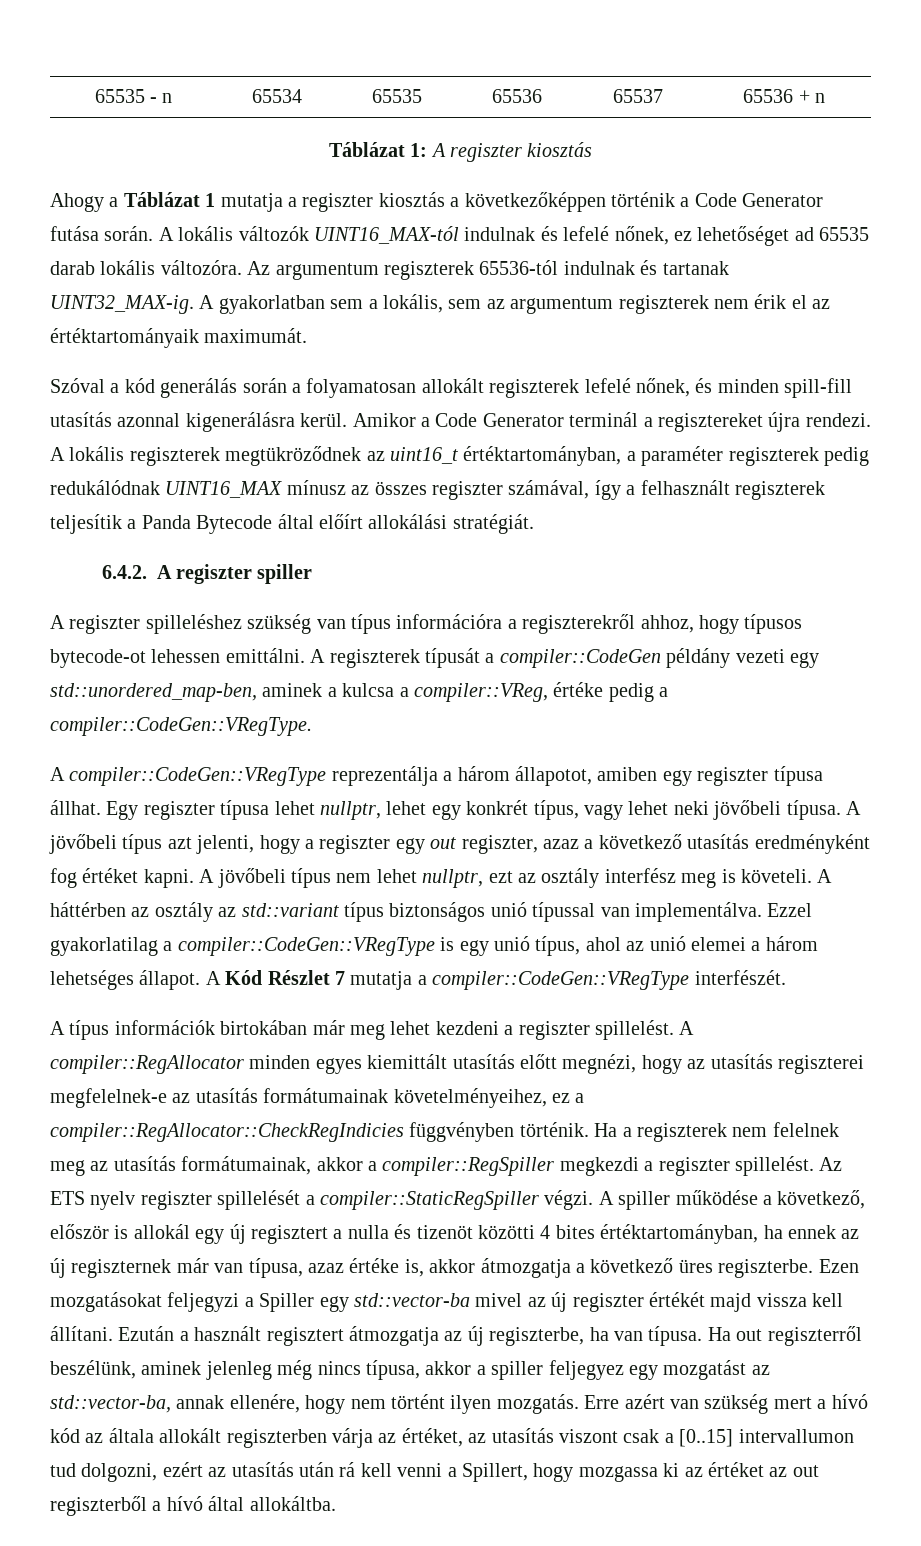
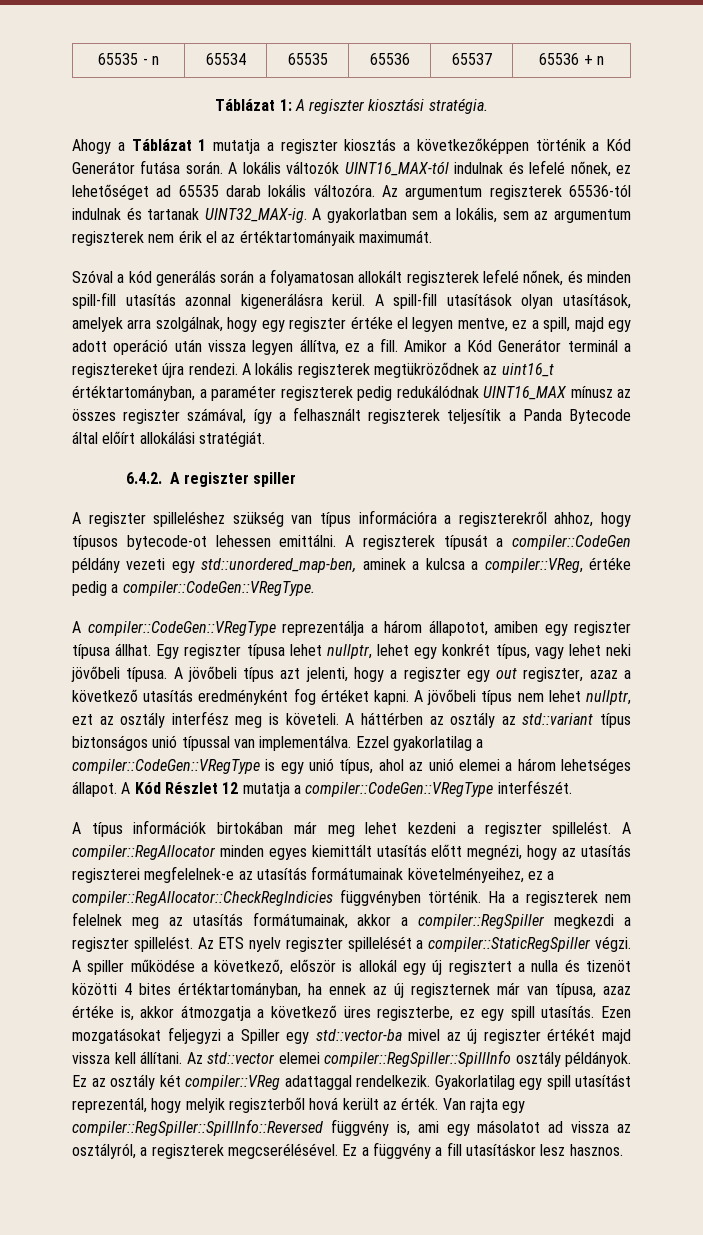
- Táblázat 1: A regiszter kiosztás
+ Táblázat 1: A regiszter kiosztási stratégia.
- Ahogy a Táblázat 1 mutatja a regiszter kiosztás a következőképpen történik a Code Generator futása során.
+ Ahogy a Táblázat 1 mutatja a regiszter kiosztás a következőképpen történik a Kód Generátor futása során.
- Amikor a Code Generator terminál a regisztereket újra rendezi.
+ A spill-fill utasítások olyan utasítások, amelyek arra szolgálnak, hogy egy regiszter értéke el legyen mentve, ez a spill, majd egy adott operáció után vissza legyen állítva, ez a fill. Amikor a Kód Generátor terminál a regisztereket újra rendezi.
- A Kód Részlet 7 mutatja a compiler::CodeGen::VRegType interfészét.
+ A Kód Részlet 12 mutatja a compiler::CodeGen::VRegType interfészét.
- A spiller működése a következő, először is allokál egy új regisztert a nulla és tizenöt közötti 4 bites értéktartományban, ha ennek az új regiszternek már van típusa, azaz értéke is, akkor átmozgatja a következő üres regiszterbe.
+ A spiller működése a következő, először is allokál egy új regisztert a nulla és tizenöt közötti 4 bites értéktartományban, ha ennek az új regiszternek már van típusa, azaz értéke is, akkor átmozgatja a következő üres regiszterbe, ez egy spill utasítás.
- Ezután a használt regisztert átmozgatja az új regiszterbe, ha van típusa. Ha out regiszterről beszélünk, aminek jelenleg még nincs típusa, akkor a spiller feljegyez egy mozgatást az std::vector-ba, annak ellenére, hogy nem történt ilyen mozgatás. Erre azért van szükség mert a hívó kód az általa allokált regiszterben várja az értéket, az utasítás viszont csak a [0..15] intervallumon tud dolgozni, ezért az utasítás után rá kell venni a Spillert, hogy mozgassa ki az értéket az out regiszterből a hívó által allokáltba.
+ Az std::vector elemei compiler::RegSpiller::SpillInfo osztály példányok. Ez az osztály két compiler::VReg adattaggal rendelkezik. Gyakorlatilag egy spill utasítást reprezentál, hogy melyik regiszterből hová került az érték. Van rajta egy compiler::RegSpiller::SpillInfo::Reversed függvény is, ami egy másolatot ad vissza az osztályról, a regiszterek megcserélésével. Ez a függvény a fill utasításkor lesz hasznos.

